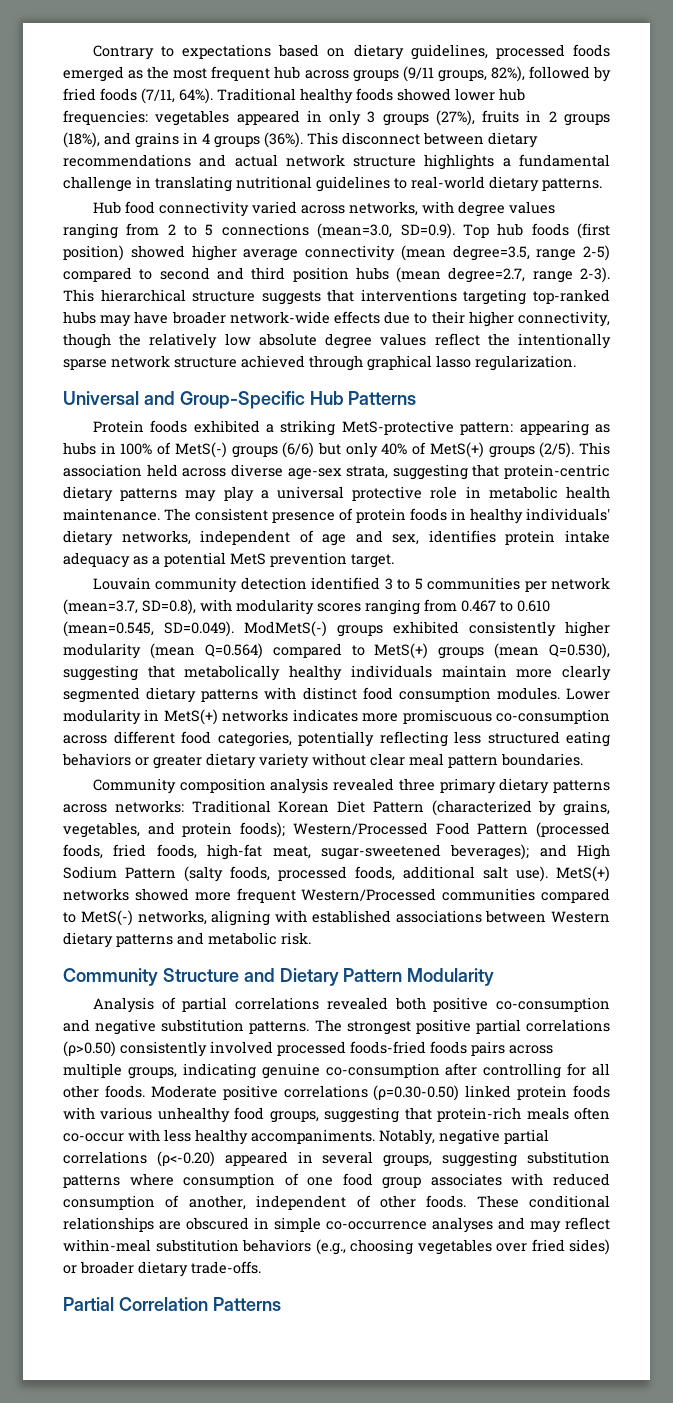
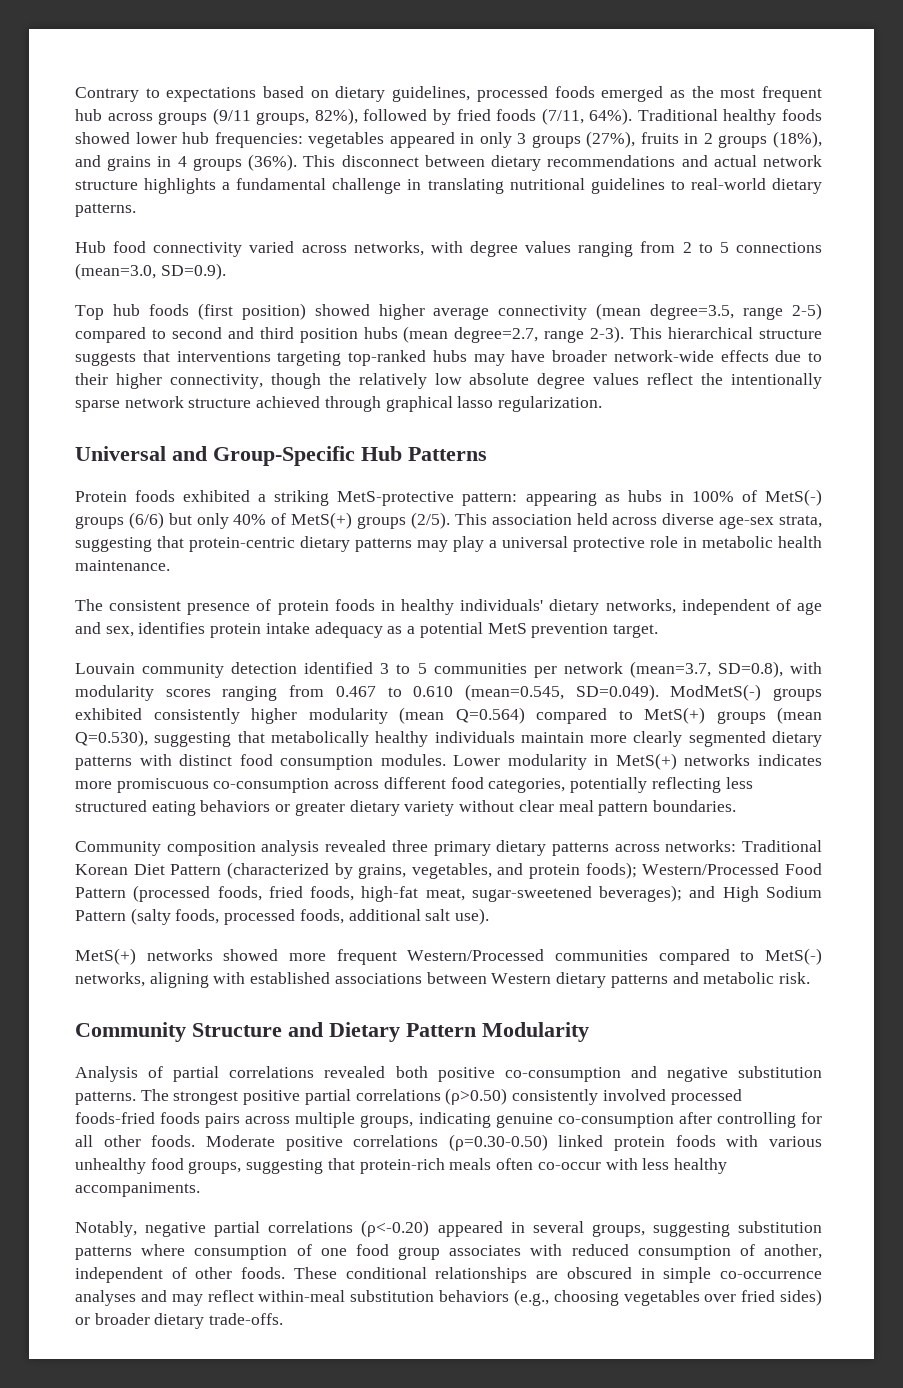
- Hub food connectivity varied across networks, with degree values ranging from 2 to 5 connections (mean=3.0, SD=0.9). Top hub foods (first position) showed higher average connectivity (mean degree=3.5, range 2-5) compared to second and third position hubs (mean degree=2.7, range 2-3).
+ Hub food connectivity varied across networks, with degree values ranging from 2 to 5 connections (mean=3.0, SD=0.9).
+ Top hub foods (first position) showed higher average connectivity (mean degree=3.5, range 2-5) compared to second and third position hubs (mean degree=2.7, range 2-3).
- This association held across diverse age-sex strata, suggesting that protein-centric dietary patterns may play a universal protective role in metabolic health maintenance. The consistent presence of protein foods in healthy individuals' dietary networks, independent of age and sex, identifies protein intake adequacy as a potential MetS prevention target.
+ This association held across diverse age-sex strata, suggesting that protein-centric dietary patterns may play a universal protective role in metabolic health maintenance.
+ The consistent presence of protein foods in healthy individuals' dietary networks, independent of age and sex, identifies protein intake adequacy as a potential MetS prevention target.
- and High Sodium Pattern (salty foods, processed foods, additional salt use). MetS(+) networks showed more frequent Western/Processed communities compared to MetS(-) networks, aligning with established associations between Western dietary patterns and metabolic risk.
+ and High Sodium Pattern (salty foods, processed foods, additional salt use).
+ MetS(+) networks showed more frequent Western/Processed communities compared to MetS(-) networks, aligning with established associations between Western dietary patterns and metabolic risk.
- Moderate positive correlations (ρ=0.30-0.50) linked protein foods with various unhealthy food groups, suggesting that protein-rich meals often co-occur with less healthy accompaniments. Notably, negative partial correlations (ρ<-0.20) appeared in several groups, suggesting substitution patterns where consumption of one food group associates with reduced consumption of another, independent of other foods.
+ Moderate positive correlations (ρ=0.30-0.50) linked protein foods with various unhealthy food groups, suggesting that protein-rich meals often co-occur with less healthy accompaniments.
+ Notably, negative partial correlations (ρ<-0.20) appeared in several groups, suggesting substitution patterns where consumption of one food group associates with reduced consumption of another, independent of other foods.
- Partial Correlation Patterns

